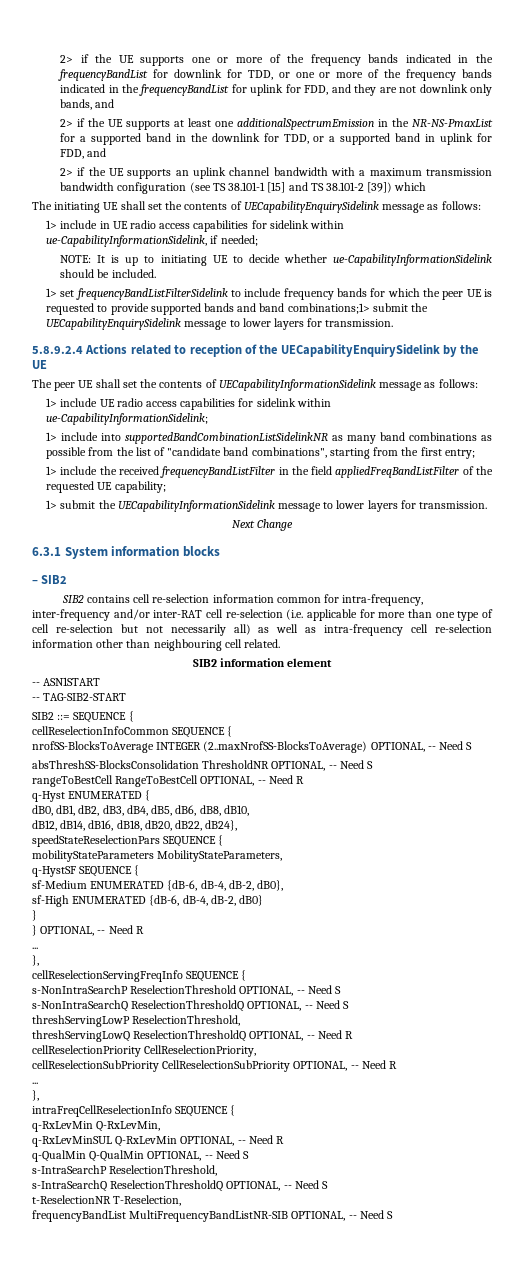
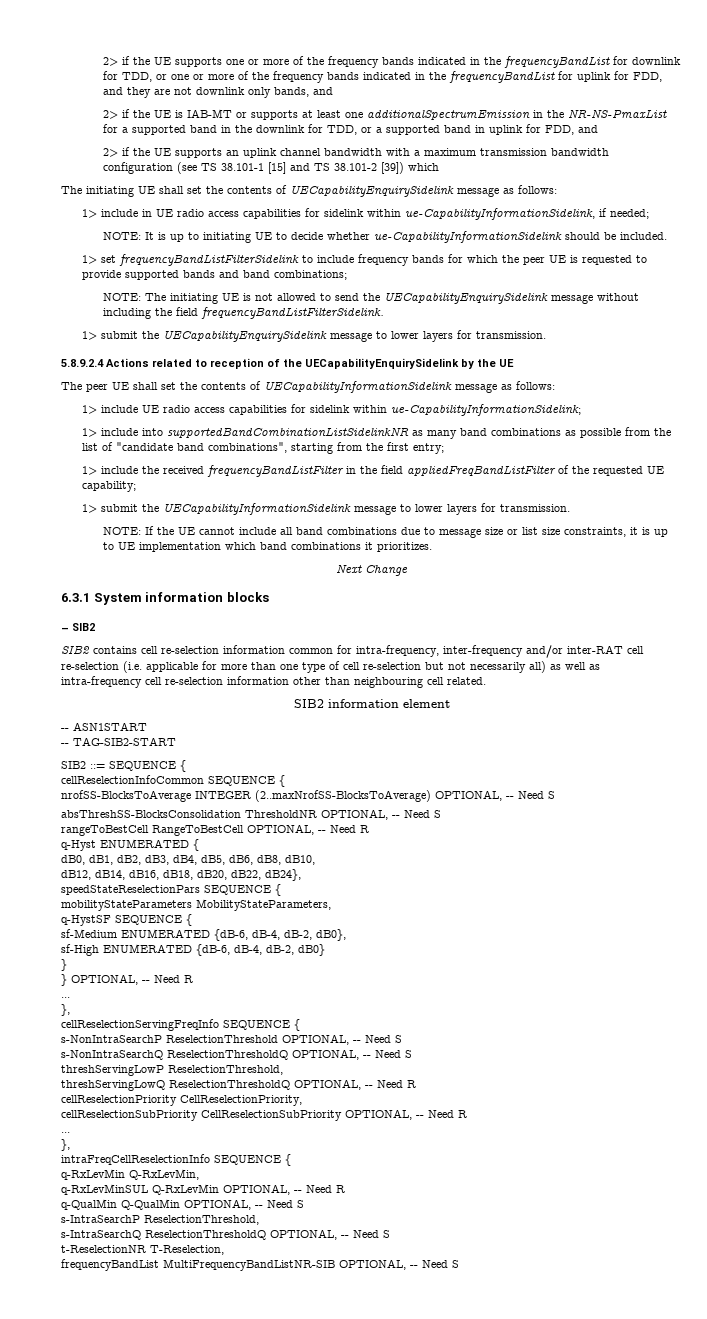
- 2> if the UE supports at least one additionalSpectrumEmission in the NR-NS-PmaxList for a supported band in the downlink for TDD, or a supported band in uplink for FDD, and
+ 2> if the UE is IAB-MT or supports at least one additionalSpectrumEmission in the NR-NS-PmaxList for a supported band in the downlink for TDD, or a supported band in uplink for FDD, and
- 1> set frequencyBandListFilterSidelink to include frequency bands for which the peer UE is requested to provide supported bands and band combinations;1> submit the UECapabilityEnquirySidelink message to lower layers for transmission.
+ 1> set frequencyBandListFilterSidelink to include frequency bands for which the peer UE is requested to provide supported bands and band combinations;
+ NOTE: The initiating UE is not allowed to send the UECapabilityEnquirySidelink message without including the field frequencyBandListFilterSidelink.
+ 1> submit the UECapabilityEnquirySidelink message to lower layers for transmission.
+ NOTE: If the UE cannot include all band combinations due to message size or list size constraints, it is up to UE implementation which band combinations it prioritizes.

